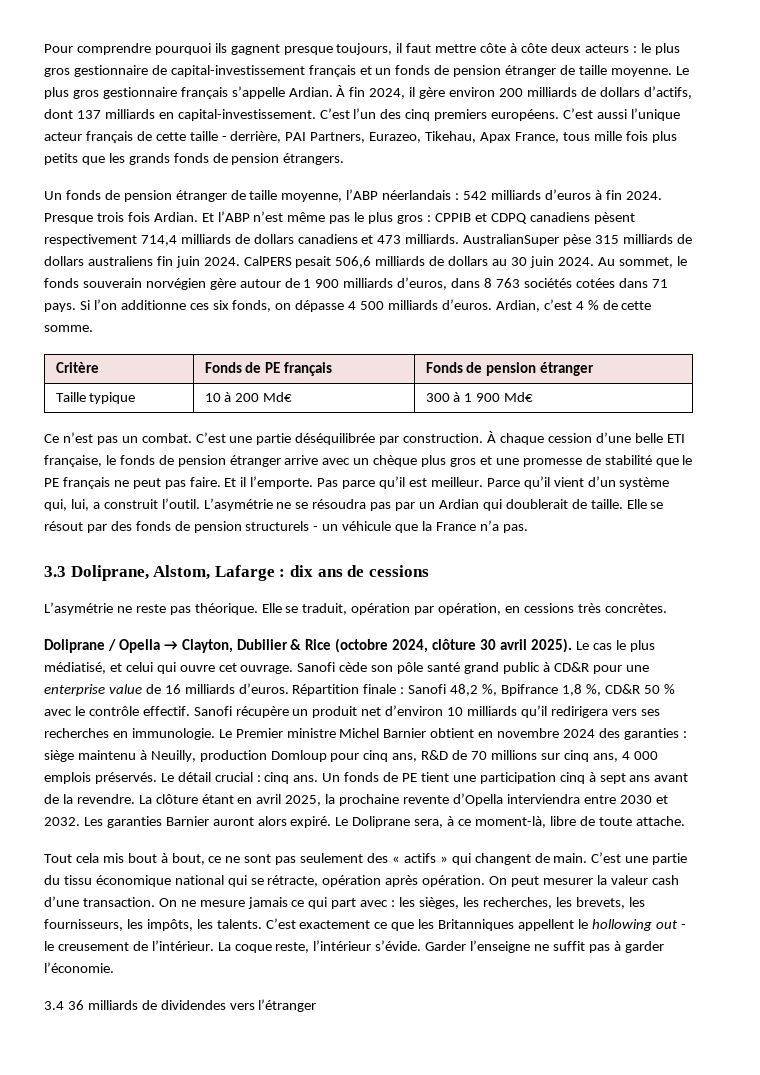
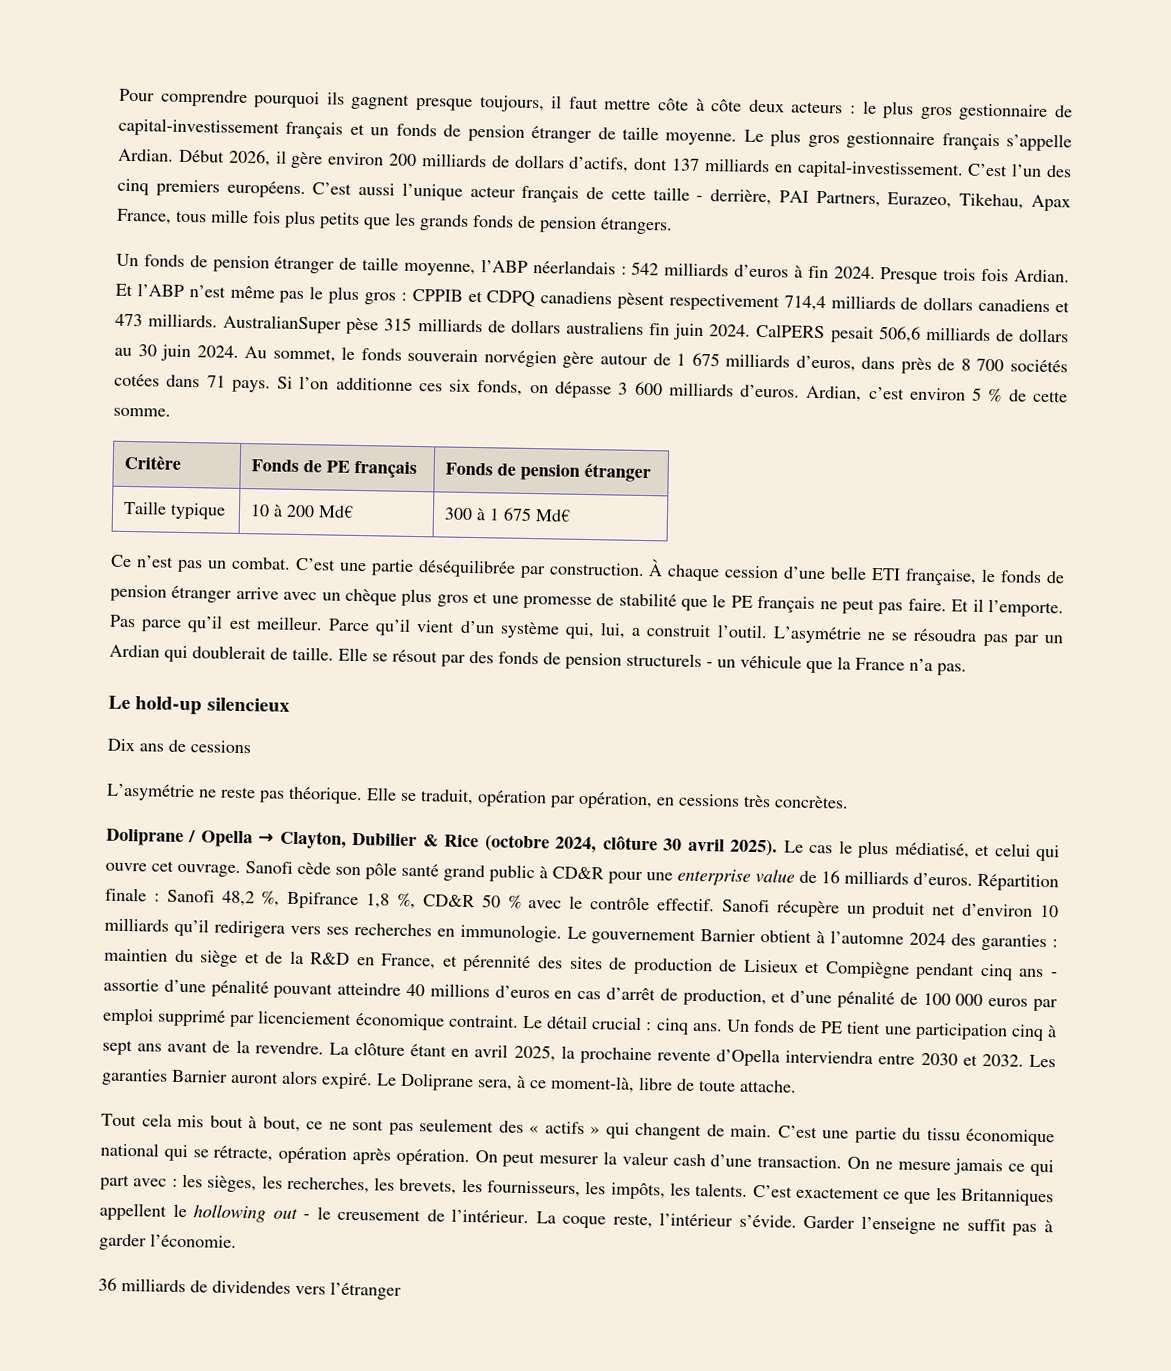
- À fin 2024, il gère environ 200 milliards de dollars d’actifs, dont 137 milliards en capital-investissement.
+ Début 2026, il gère environ 200 milliards de dollars d’actifs, dont 137 milliards en capital-investissement.
- Au sommet, le fonds souverain norvégien gère autour de 1 900 milliards d’euros, dans 8 763 sociétés cotées dans 71 pays.
+ Au sommet, le fonds souverain norvégien gère autour de 1 675 milliards d’euros, dans près de 8 700 sociétés cotées dans 71 pays.
- Si l’on additionne ces six fonds, on dépasse 4 500 milliards d’euros.
+ Si l’on additionne ces six fonds, on dépasse 3 600 milliards d’euros.
- Ardian, c’est 4 % de cette somme.
+ Ardian, c’est environ 5 % de cette somme.
- Taille typique | 10 à 200 Md€ | 300 à 1 900 Md€
+ Taille typique | 10 à 200 Md€ | 300 à 1 675 Md€
- 3.3 Doliprane, Alstom, Lafarge : dix ans de cessions
+ Le hold-up silencieux
+ Dix ans de cessions
- Le Premier ministre Michel Barnier obtient en novembre 2024 des garanties : siège maintenu à Neuilly, production Domloup pour cinq ans, R&D de 70 millions sur cinq ans, 4 000 emplois préservés.
+ Le gouvernement Barnier obtient à l’automne 2024 des garanties : maintien du siège et de la R&D en France, et pérennité des sites de production de Lisieux et Compiègne pendant cinq ans - assortie d’une pénalité pouvant atteindre 40 millions d’euros en cas d’arrêt de production, et d’une pénalité de 100 000 euros par emploi supprimé par licenciement économique contraint.
- 3.4 36 milliards de dividendes vers l’étranger
+ 36 milliards de dividendes vers l’étranger

